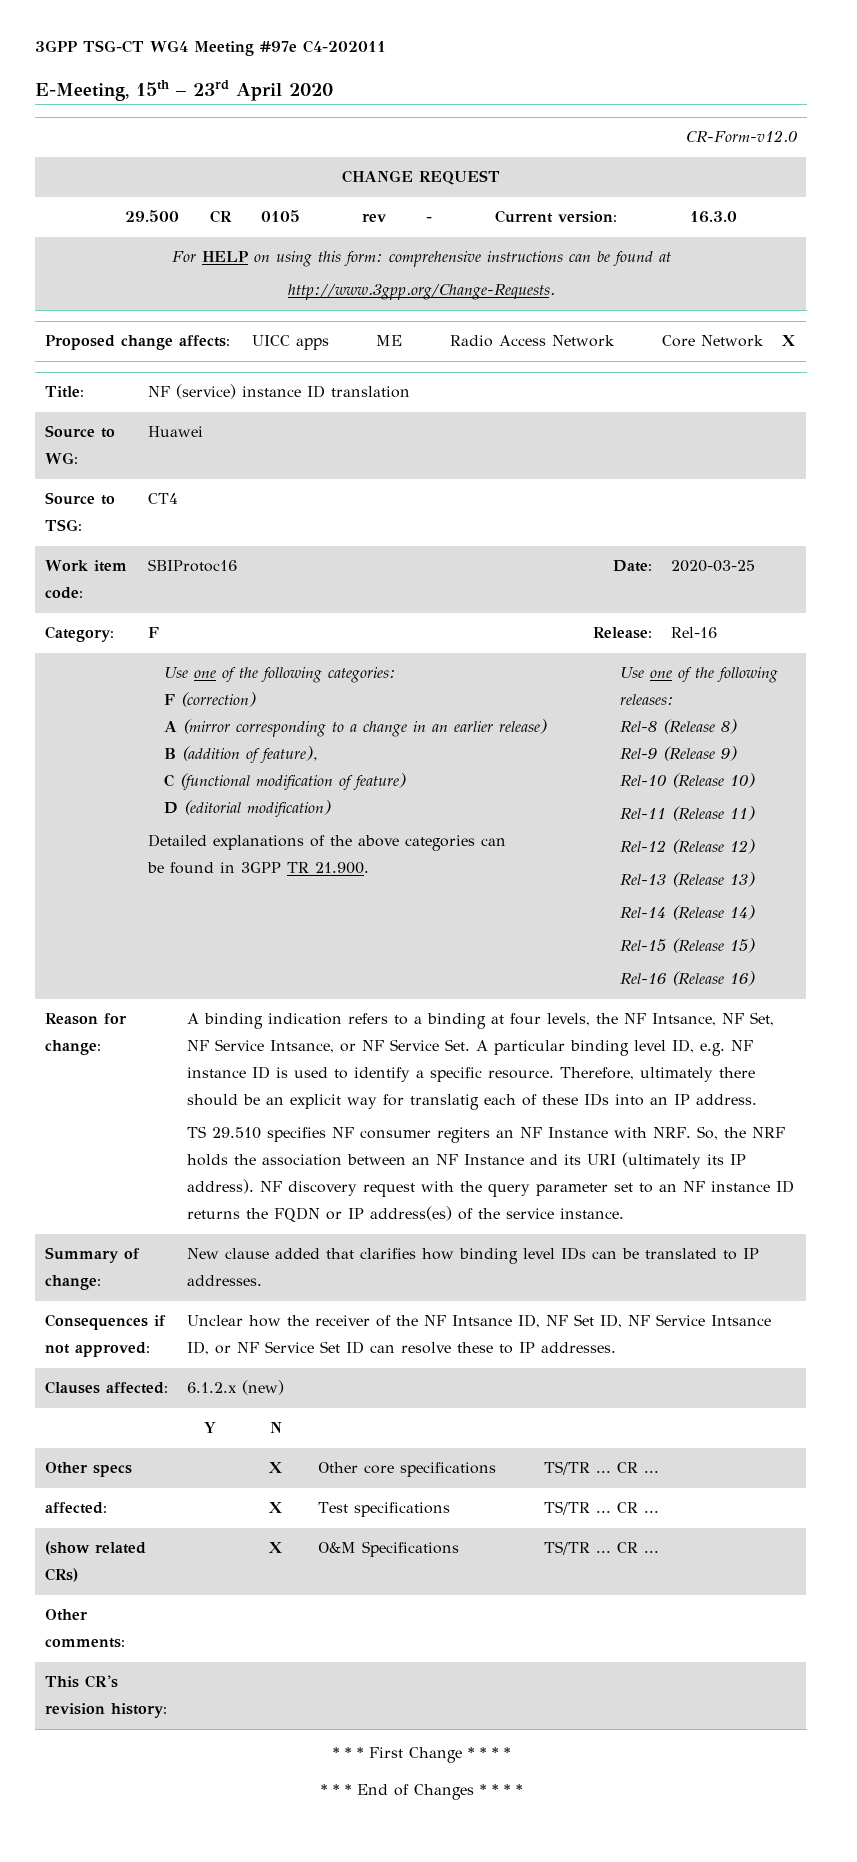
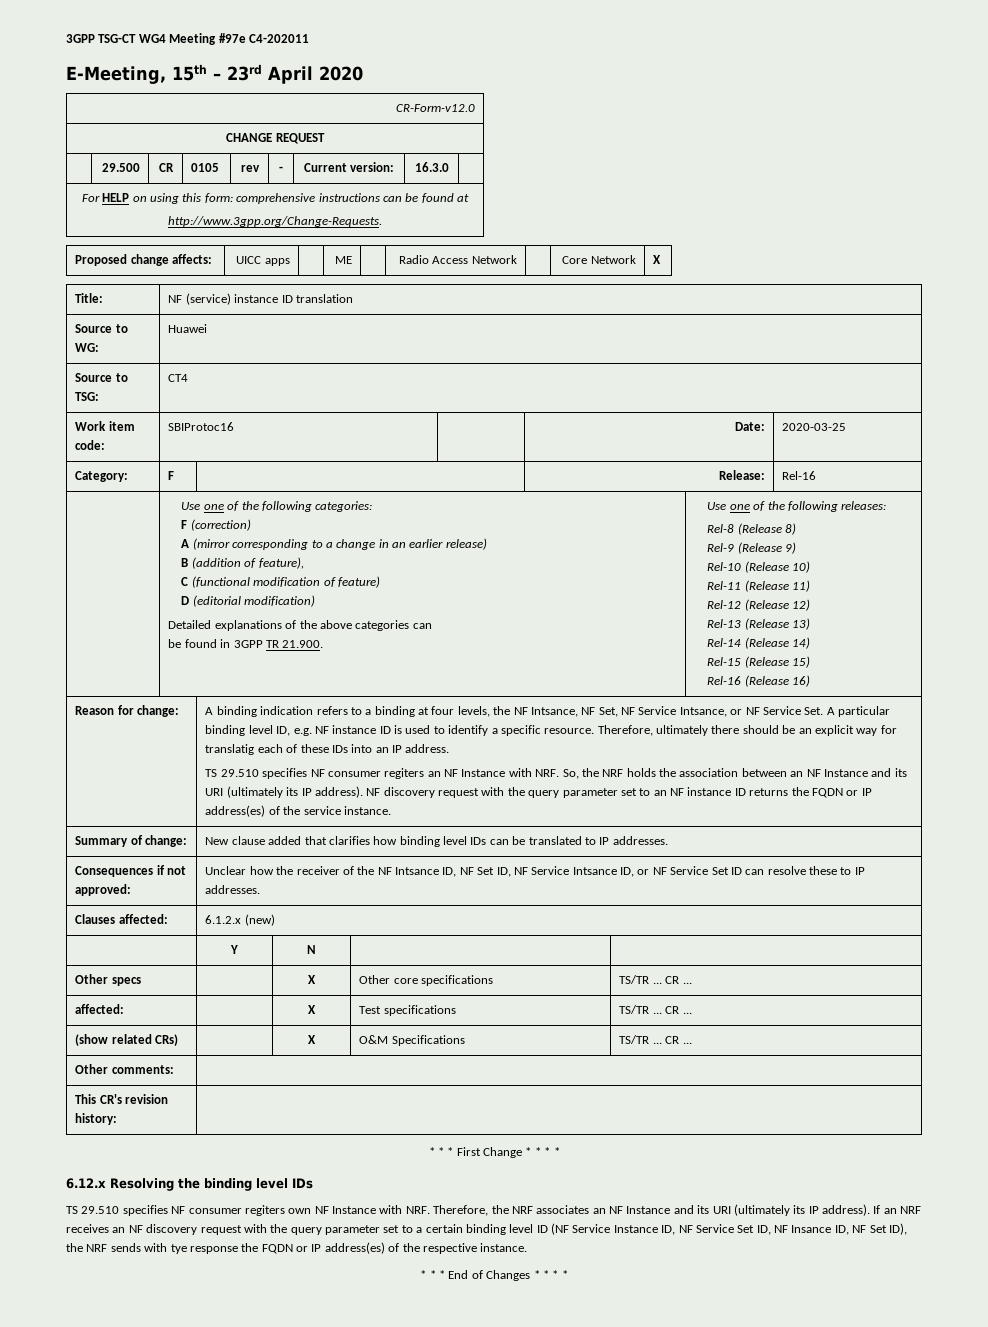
+ 6.12.x Resolving the binding level IDs
+ TS 29.510 specifies NF consumer regiters own NF Instance with NRF. Therefore, the NRF associates an NF Instance and its URI (ultimately its IP address). If an NRF receives an NF discovery request with the query parameter set to a certain binding level ID (NF Service Instance ID, NF Service Set ID, NF Insance ID, NF Set ID), the NRF sends with tye response the FQDN or IP address(es) of the respective instance.

